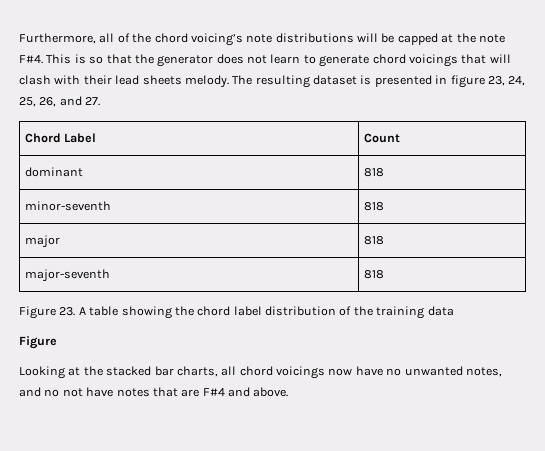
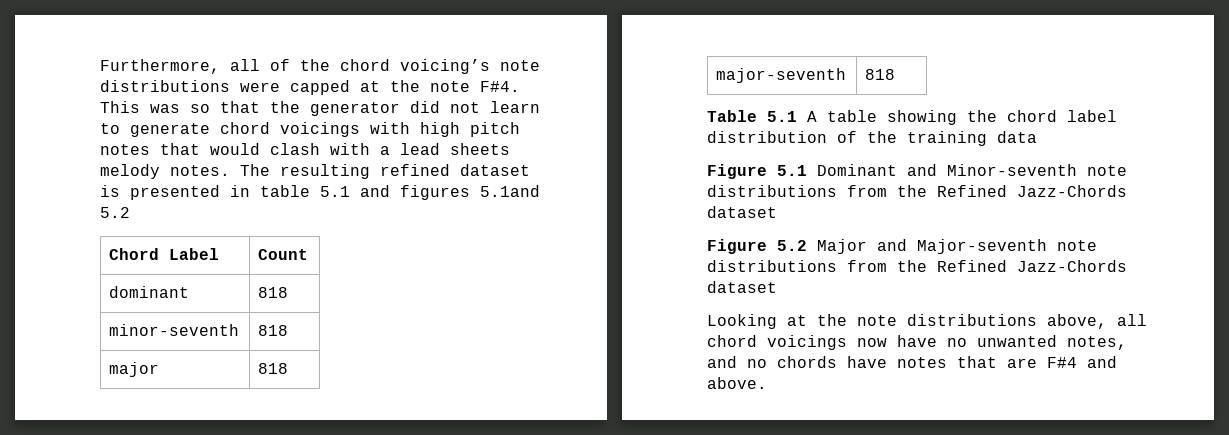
- Furthermore, all of the chord voicing’s note distributions will be capped at the note F#4. This is so that the generator does not learn to generate chord voicings that will clash with their lead sheets melody.
+ Furthermore, all of the chord voicing’s note distributions were capped at the note F#4. This was so that the generator did not learn to generate chord voicings with high pitch notes that would clash with a lead sheets melody notes.
- The resulting dataset is presented in figure 23, 24, 25, 26, and 27.
+ The resulting refined dataset is presented in table 5.1 and figures 5.1and 5.2
- Figure 23. A table showing the chord label distribution of the training data
- Figure
+ Table 5.1 A table showing the chord label distribution of the training data
+ Figure 5.1 Dominant and Minor-seventh note distributions from the Refined Jazz-Chords dataset
+ Figure 5.2 Major and Major-seventh note distributions from the Refined Jazz-Chords dataset
- Looking at the stacked bar charts, all chord voicings now have no unwanted notes, and no not have notes that are F#4 and above.
+ Looking at the note distributions above, all chord voicings now have no unwanted notes, and no chords have notes that are F#4 and above.

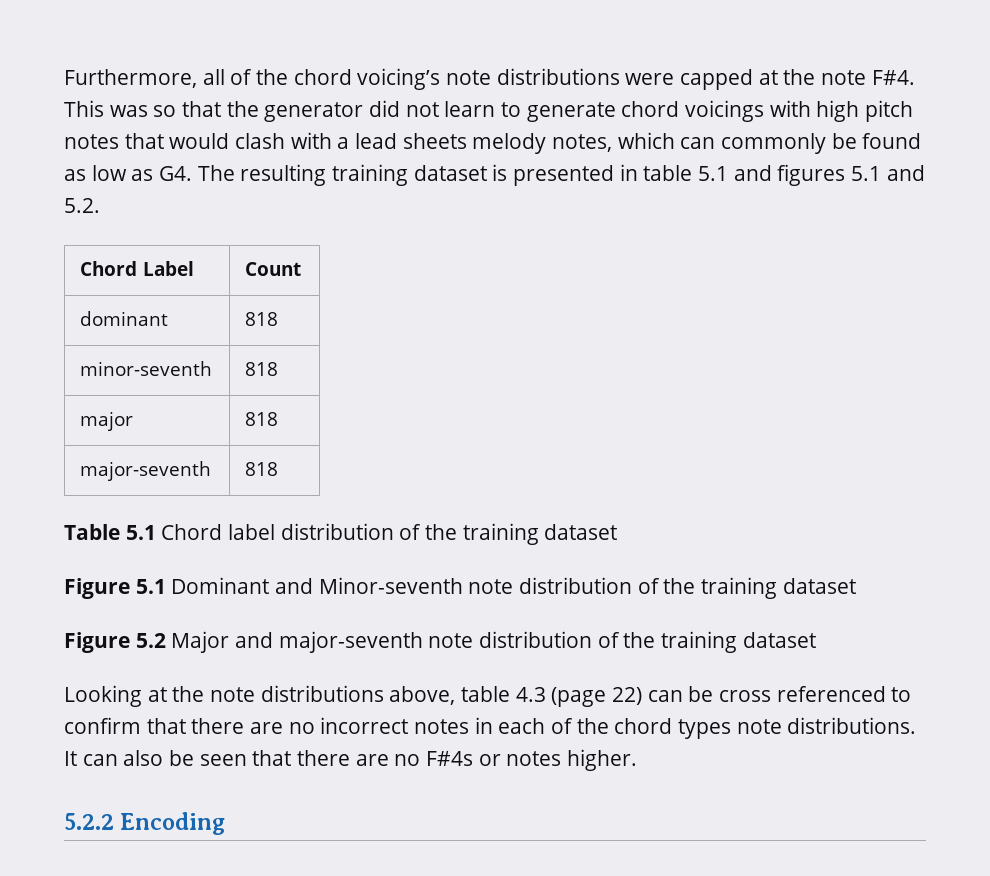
- Furthermore, all of the chord voicing’s note distributions were capped at the note F#4. This was so that the generator did not learn to generate chord voicings with high pitch notes that would clash with a lead sheets melody notes. The resulting refined dataset is presented in table 5.1 and figures 5.1and 5.2
+ Furthermore, all of the chord voicing’s note distributions were capped at the note F#4. This was so that the generator did not learn to generate chord voicings with high pitch notes that would clash with a lead sheets melody notes, which can commonly be found as low as G4. The resulting training dataset is presented in table 5.1 and figures 5.1 and 5.2.
- Table 5.1 A table showing the chord label distribution of the training data
+ Table 5.1 Chord label distribution of the training dataset
- Figure 5.1 Dominant and Minor-seventh note distributions from the Refined Jazz-Chords dataset
+ Figure 5.1 Dominant and Minor-seventh note distribution of the training dataset
- Figure 5.2 Major and Major-seventh note distributions from the Refined Jazz-Chords dataset
+ Figure 5.2 Major and major-seventh note distribution of the training dataset
- Looking at the note distributions above, all chord voicings now have no unwanted notes, and no chords have notes that are F#4 and above.
+ Looking at the note distributions above, table 4.3 (page 22) can be cross referenced to confirm that there are no incorrect notes in each of the chord types note distributions. It can also be seen that there are no F#4s or notes higher.
+ 5.2.2 Encoding

